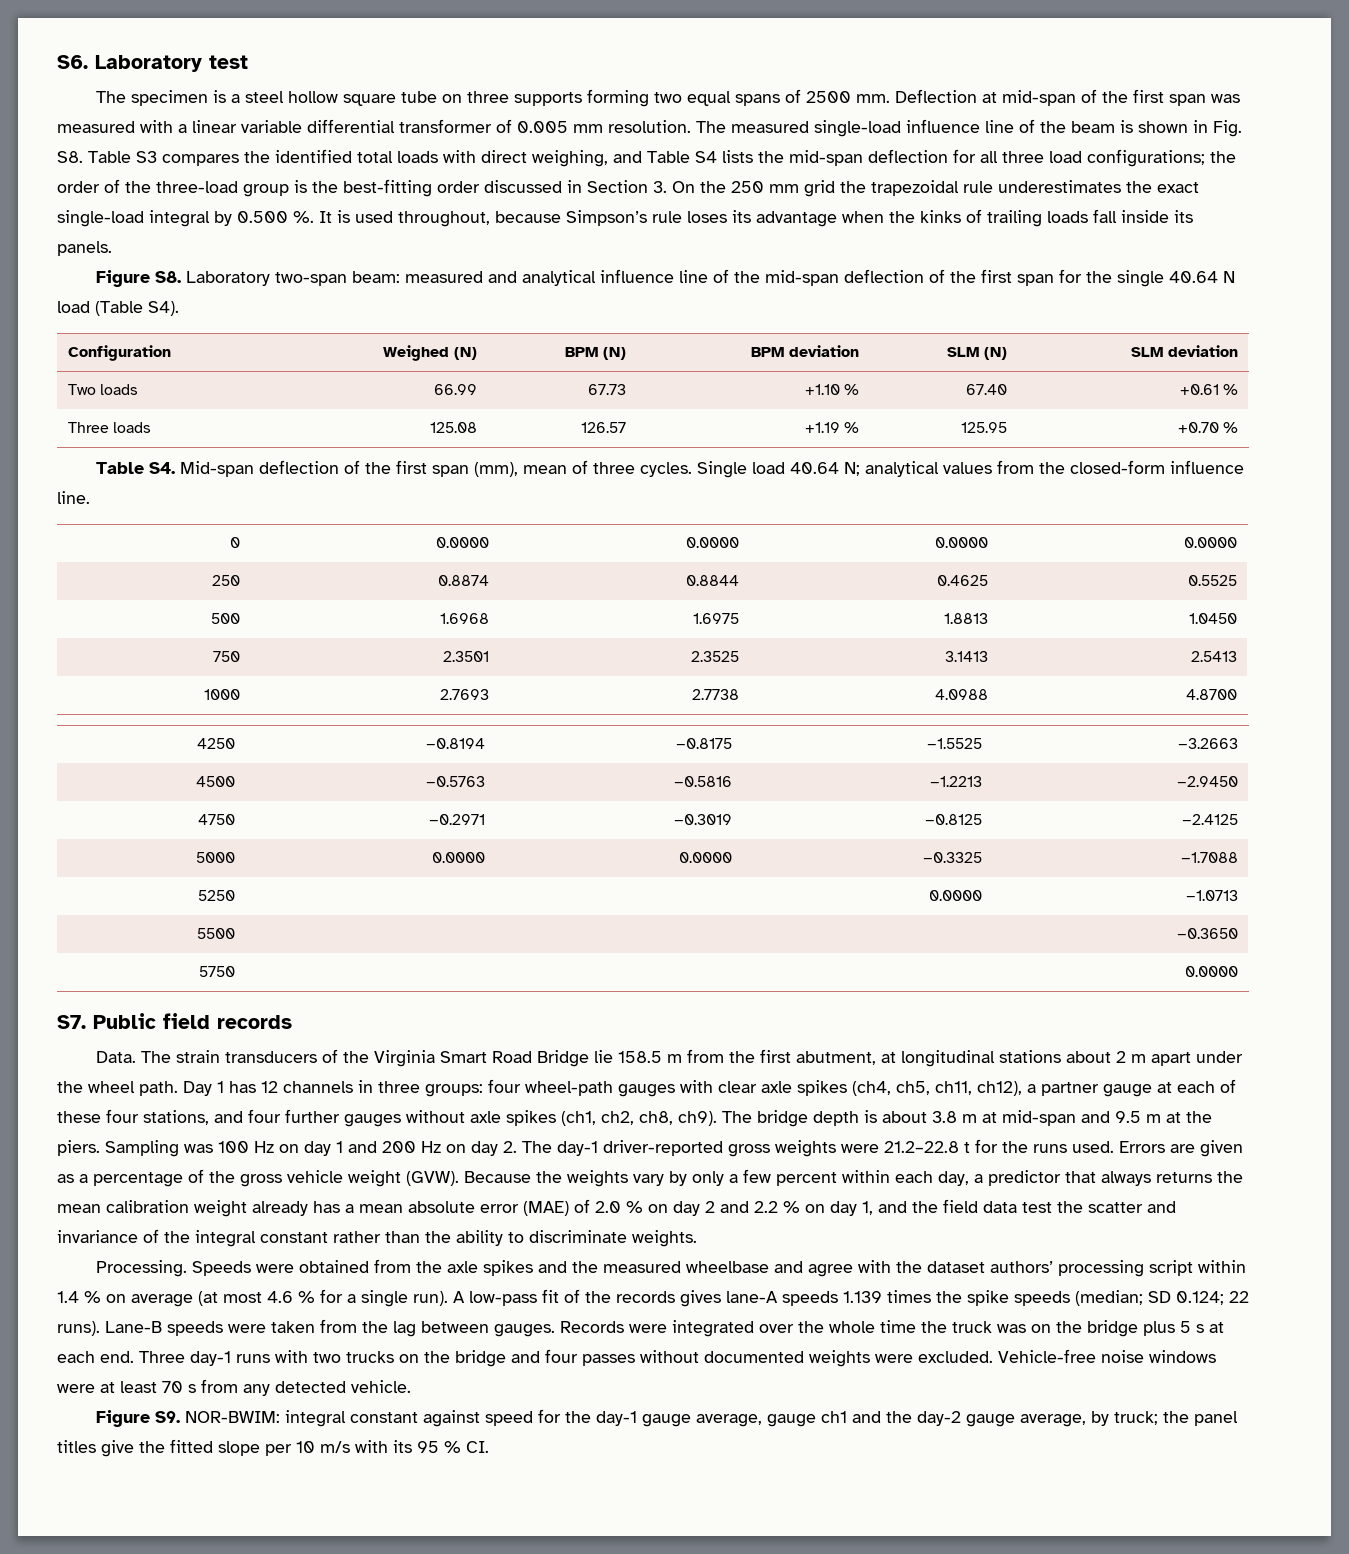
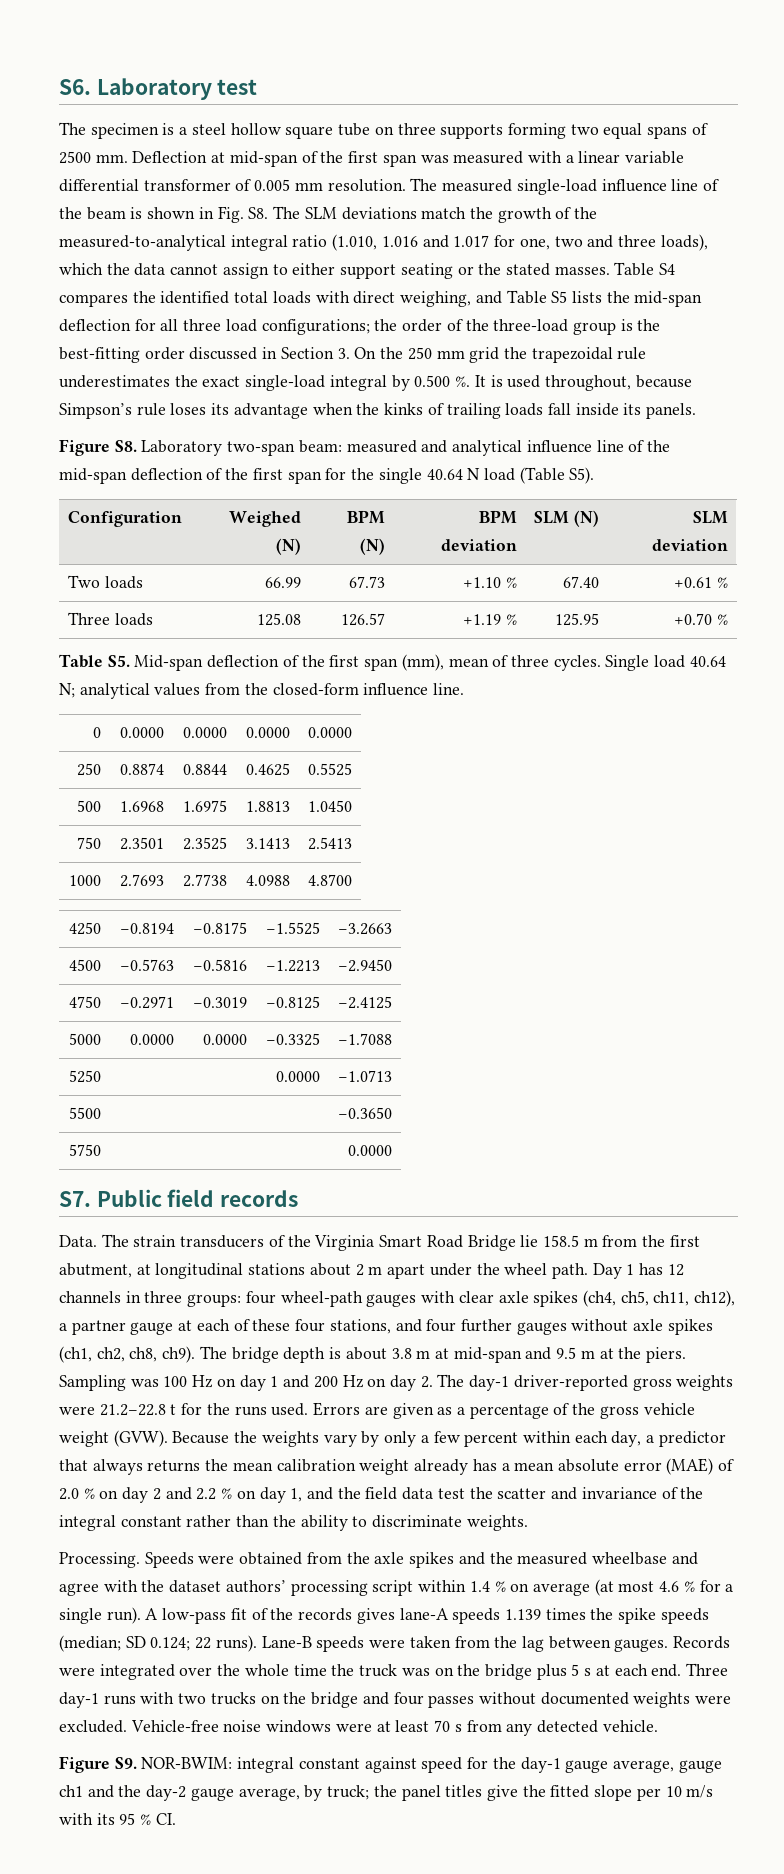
- The measured single-load influence line of the beam is shown in Fig. S8. Table S3 compares the identified total loads with direct weighing, and Table S4 lists the mid-span deflection for all three load configurations;
+ The measured single-load influence line of the beam is shown in Fig. S8. The SLM deviations match the growth of the measured-to-analytical integral ratio (1.010, 1.016 and 1.017 for one, two and three loads), which the data cannot assign to either support seating or the stated masses. Table S4 compares the identified total loads with direct weighing, and Table S5 lists the mid-span deflection for all three load configurations;
- Figure S8. Laboratory two-span beam: measured and analytical influence line of the mid-span deflection of the first span for the single 40.64 N load (Table S4).
+ Figure S8. Laboratory two-span beam: measured and analytical influence line of the mid-span deflection of the first span for the single 40.64 N load (Table S5).
- Table S4. Mid-span deflection of the first span (mm), mean of three cycles.
+ Table S5. Mid-span deflection of the first span (mm), mean of three cycles.

